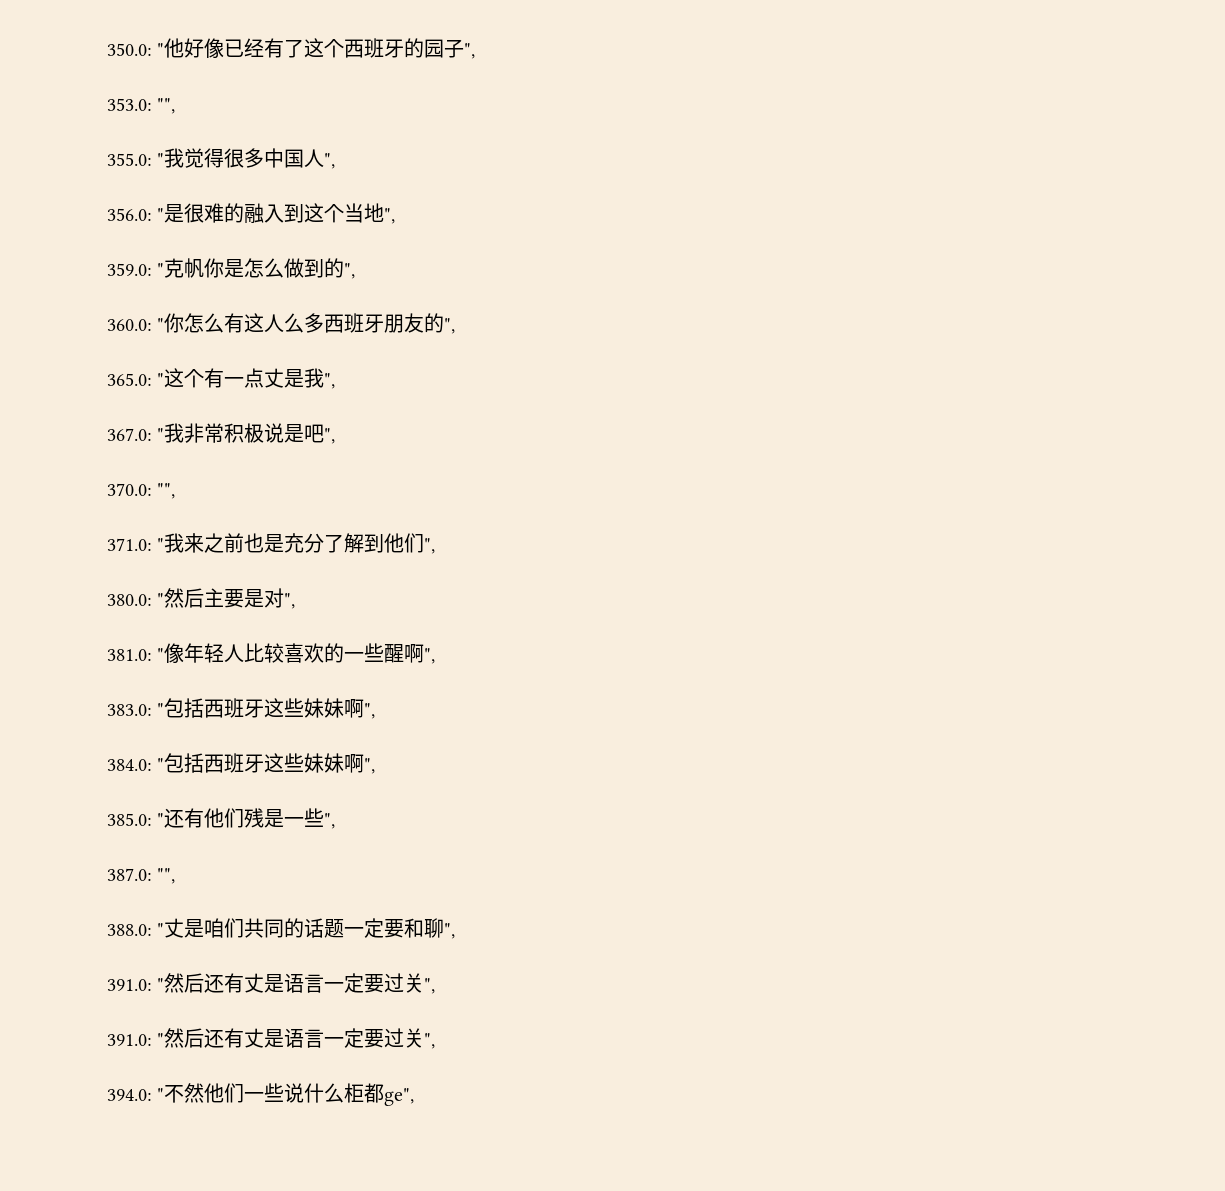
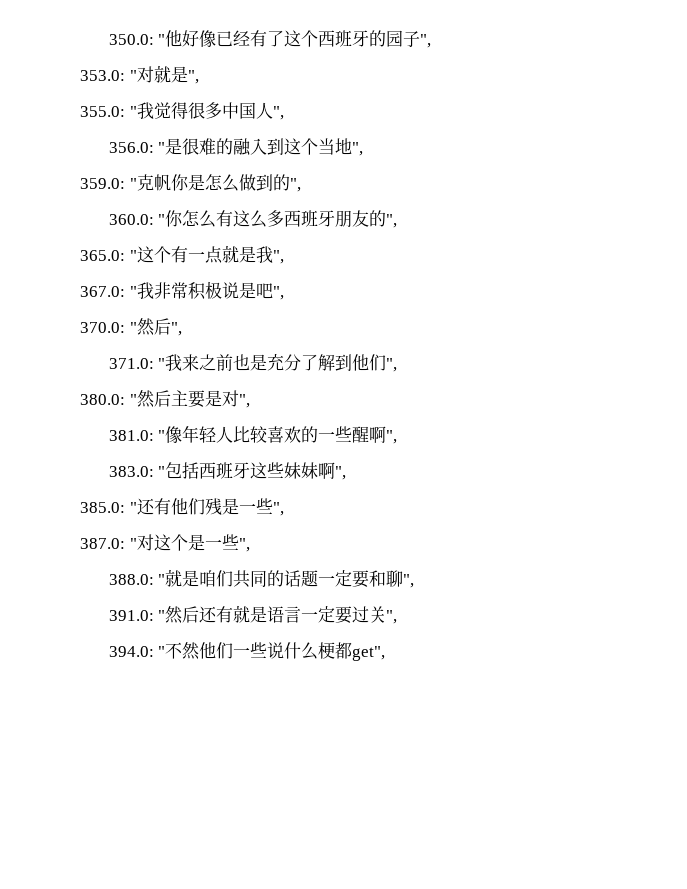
- 353.0: "",
+ 353.0: "对就是",
- 360.0: "你怎么有这人么多西班牙朋友的",
+ 360.0: "你怎么有这么多西班牙朋友的",
- 365.0: "这个有一点丈是我",
+ 365.0: "这个有一点就是我",
- 370.0: "",
+ 370.0: "然后",
- 384.0: "包括西班牙这些妹妹啊",
- 387.0: "",
+ 387.0: "对这个是一些",
- 388.0: "丈是咱们共同的话题一定要和聊",
- 391.0: "然后还有丈是语言一定要过关",
- 391.0: "然后还有丈是语言一定要过关",
+ 388.0: "就是咱们共同的话题一定要和聊",
+ 391.0: "然后还有就是语言一定要过关",
- 394.0: "不然他们一些说什么柜都ge",
+ 394.0: "不然他们一些说什么梗都get",

